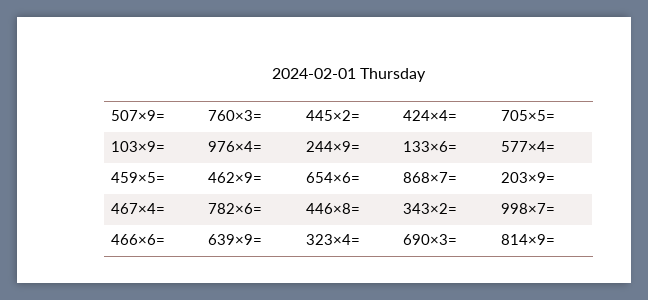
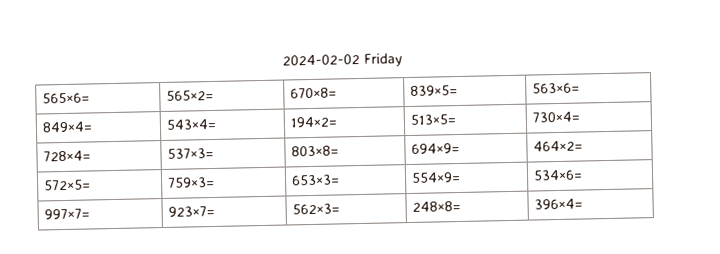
- 2024-02-01 Thursday
- 507×9= | 760×3= | 445×2= | 424×4= | 705×5=
- 103×9= | 976×4= | 244×9= | 133×6= | 577×4=
- 459×5= | 462×9= | 654×6= | 868×7= | 203×9=
- 467×4= | 782×6= | 446×8= | 343×2= | 998×7=
- 466×6= | 639×9= | 323×4= | 690×3= | 814×9=
+ 2024-02-02 Friday
+ 565×6= | 565×2= | 670×8= | 839×5= | 563×6=
+ 849×4= | 543×4= | 194×2= | 513×5= | 730×4=
+ 728×4= | 537×3= | 803×8= | 694×9= | 464×2=
+ 572×5= | 759×3= | 653×3= | 554×9= | 534×6=
+ 997×7= | 923×7= | 562×3= | 248×8= | 396×4=

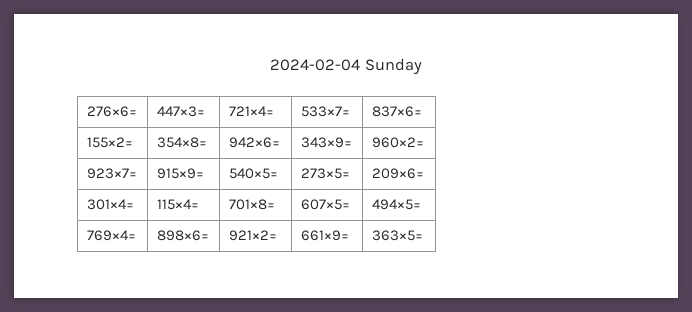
- 2024-02-02 Friday
- 565×6= | 565×2= | 670×8= | 839×5= | 563×6=
- 849×4= | 543×4= | 194×2= | 513×5= | 730×4=
- 728×4= | 537×3= | 803×8= | 694×9= | 464×2=
- 572×5= | 759×3= | 653×3= | 554×9= | 534×6=
- 997×7= | 923×7= | 562×3= | 248×8= | 396×4=
+ 2024-02-04 Sunday
+ 276×6= | 447×3= | 721×4= | 533×7= | 837×6=
+ 155×2= | 354×8= | 942×6= | 343×9= | 960×2=
+ 923×7= | 915×9= | 540×5= | 273×5= | 209×6=
+ 301×4= | 115×4= | 701×8= | 607×5= | 494×5=
+ 769×4= | 898×6= | 921×2= | 661×9= | 363×5=

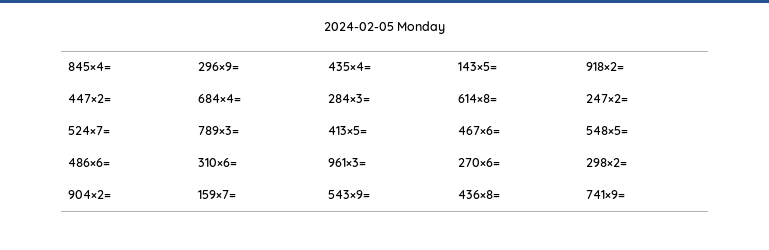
- 2024-02-04 Sunday
- 276×6= | 447×3= | 721×4= | 533×7= | 837×6=
- 155×2= | 354×8= | 942×6= | 343×9= | 960×2=
- 923×7= | 915×9= | 540×5= | 273×5= | 209×6=
- 301×4= | 115×4= | 701×8= | 607×5= | 494×5=
- 769×4= | 898×6= | 921×2= | 661×9= | 363×5=
+ 2024-02-05 Monday
+ 845×4= | 296×9= | 435×4= | 143×5= | 918×2=
+ 447×2= | 684×4= | 284×3= | 614×8= | 247×2=
+ 524×7= | 789×3= | 413×5= | 467×6= | 548×5=
+ 486×6= | 310×6= | 961×3= | 270×6= | 298×2=
+ 904×2= | 159×7= | 543×9= | 436×8= | 741×9=

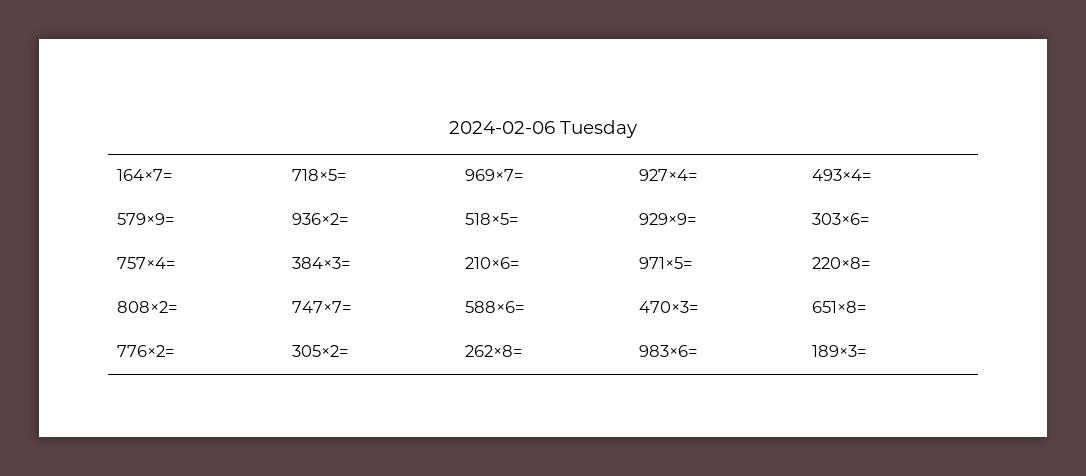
- 2024-02-05 Monday
- 845×4= | 296×9= | 435×4= | 143×5= | 918×2=
- 447×2= | 684×4= | 284×3= | 614×8= | 247×2=
- 524×7= | 789×3= | 413×5= | 467×6= | 548×5=
- 486×6= | 310×6= | 961×3= | 270×6= | 298×2=
- 904×2= | 159×7= | 543×9= | 436×8= | 741×9=
+ 2024-02-06 Tuesday
+ 164×7= | 718×5= | 969×7= | 927×4= | 493×4=
+ 579×9= | 936×2= | 518×5= | 929×9= | 303×6=
+ 757×4= | 384×3= | 210×6= | 971×5= | 220×8=
+ 808×2= | 747×7= | 588×6= | 470×3= | 651×8=
+ 776×2= | 305×2= | 262×8= | 983×6= | 189×3=

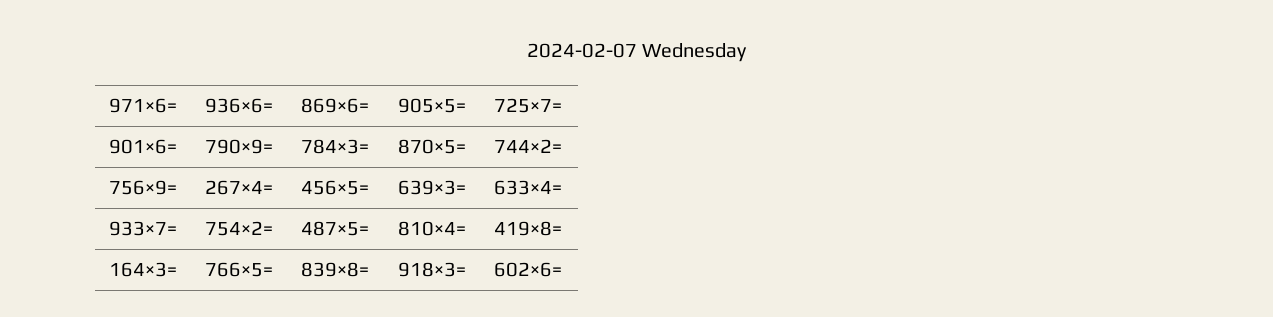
- 2024-02-06 Tuesday
- 164×7= | 718×5= | 969×7= | 927×4= | 493×4=
- 579×9= | 936×2= | 518×5= | 929×9= | 303×6=
- 757×4= | 384×3= | 210×6= | 971×5= | 220×8=
- 808×2= | 747×7= | 588×6= | 470×3= | 651×8=
- 776×2= | 305×2= | 262×8= | 983×6= | 189×3=
+ 2024-02-07 Wednesday
+ 971×6= | 936×6= | 869×6= | 905×5= | 725×7=
+ 901×6= | 790×9= | 784×3= | 870×5= | 744×2=
+ 756×9= | 267×4= | 456×5= | 639×3= | 633×4=
+ 933×7= | 754×2= | 487×5= | 810×4= | 419×8=
+ 164×3= | 766×5= | 839×8= | 918×3= | 602×6=

